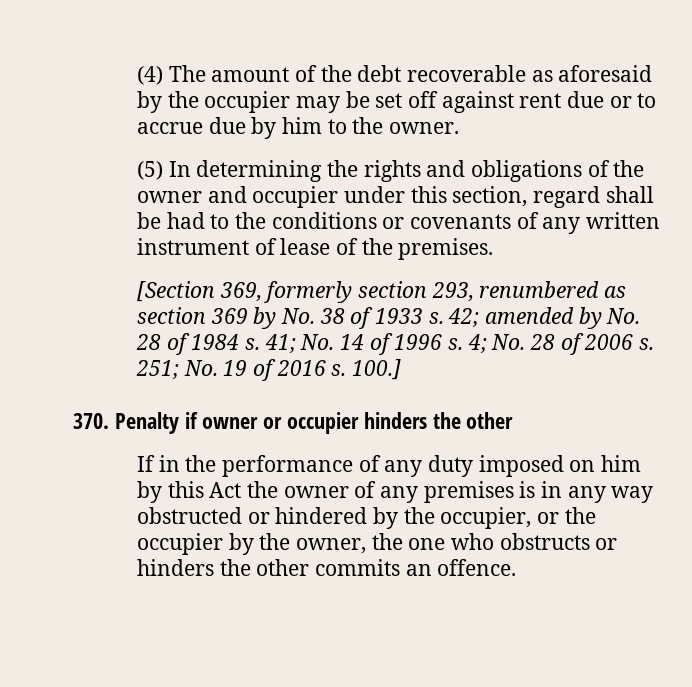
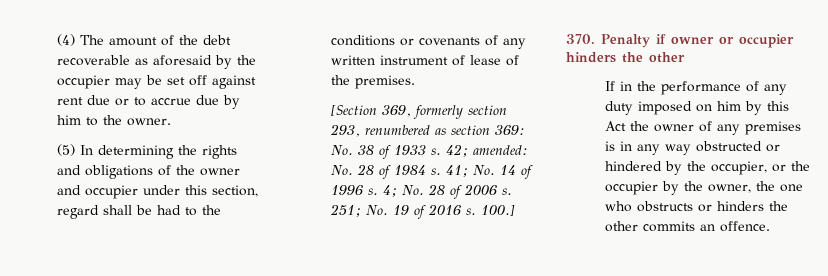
- [Section 369, formerly section 293, renumbered as section 369 by No. 38 of 1933 s.
+ [Section 369, formerly section 293, renumbered as section 369: No. 38 of 1933 s.
- 42; amended by No. 28 of 1984 s.
+ 42; amended: No. 28 of 1984 s.

